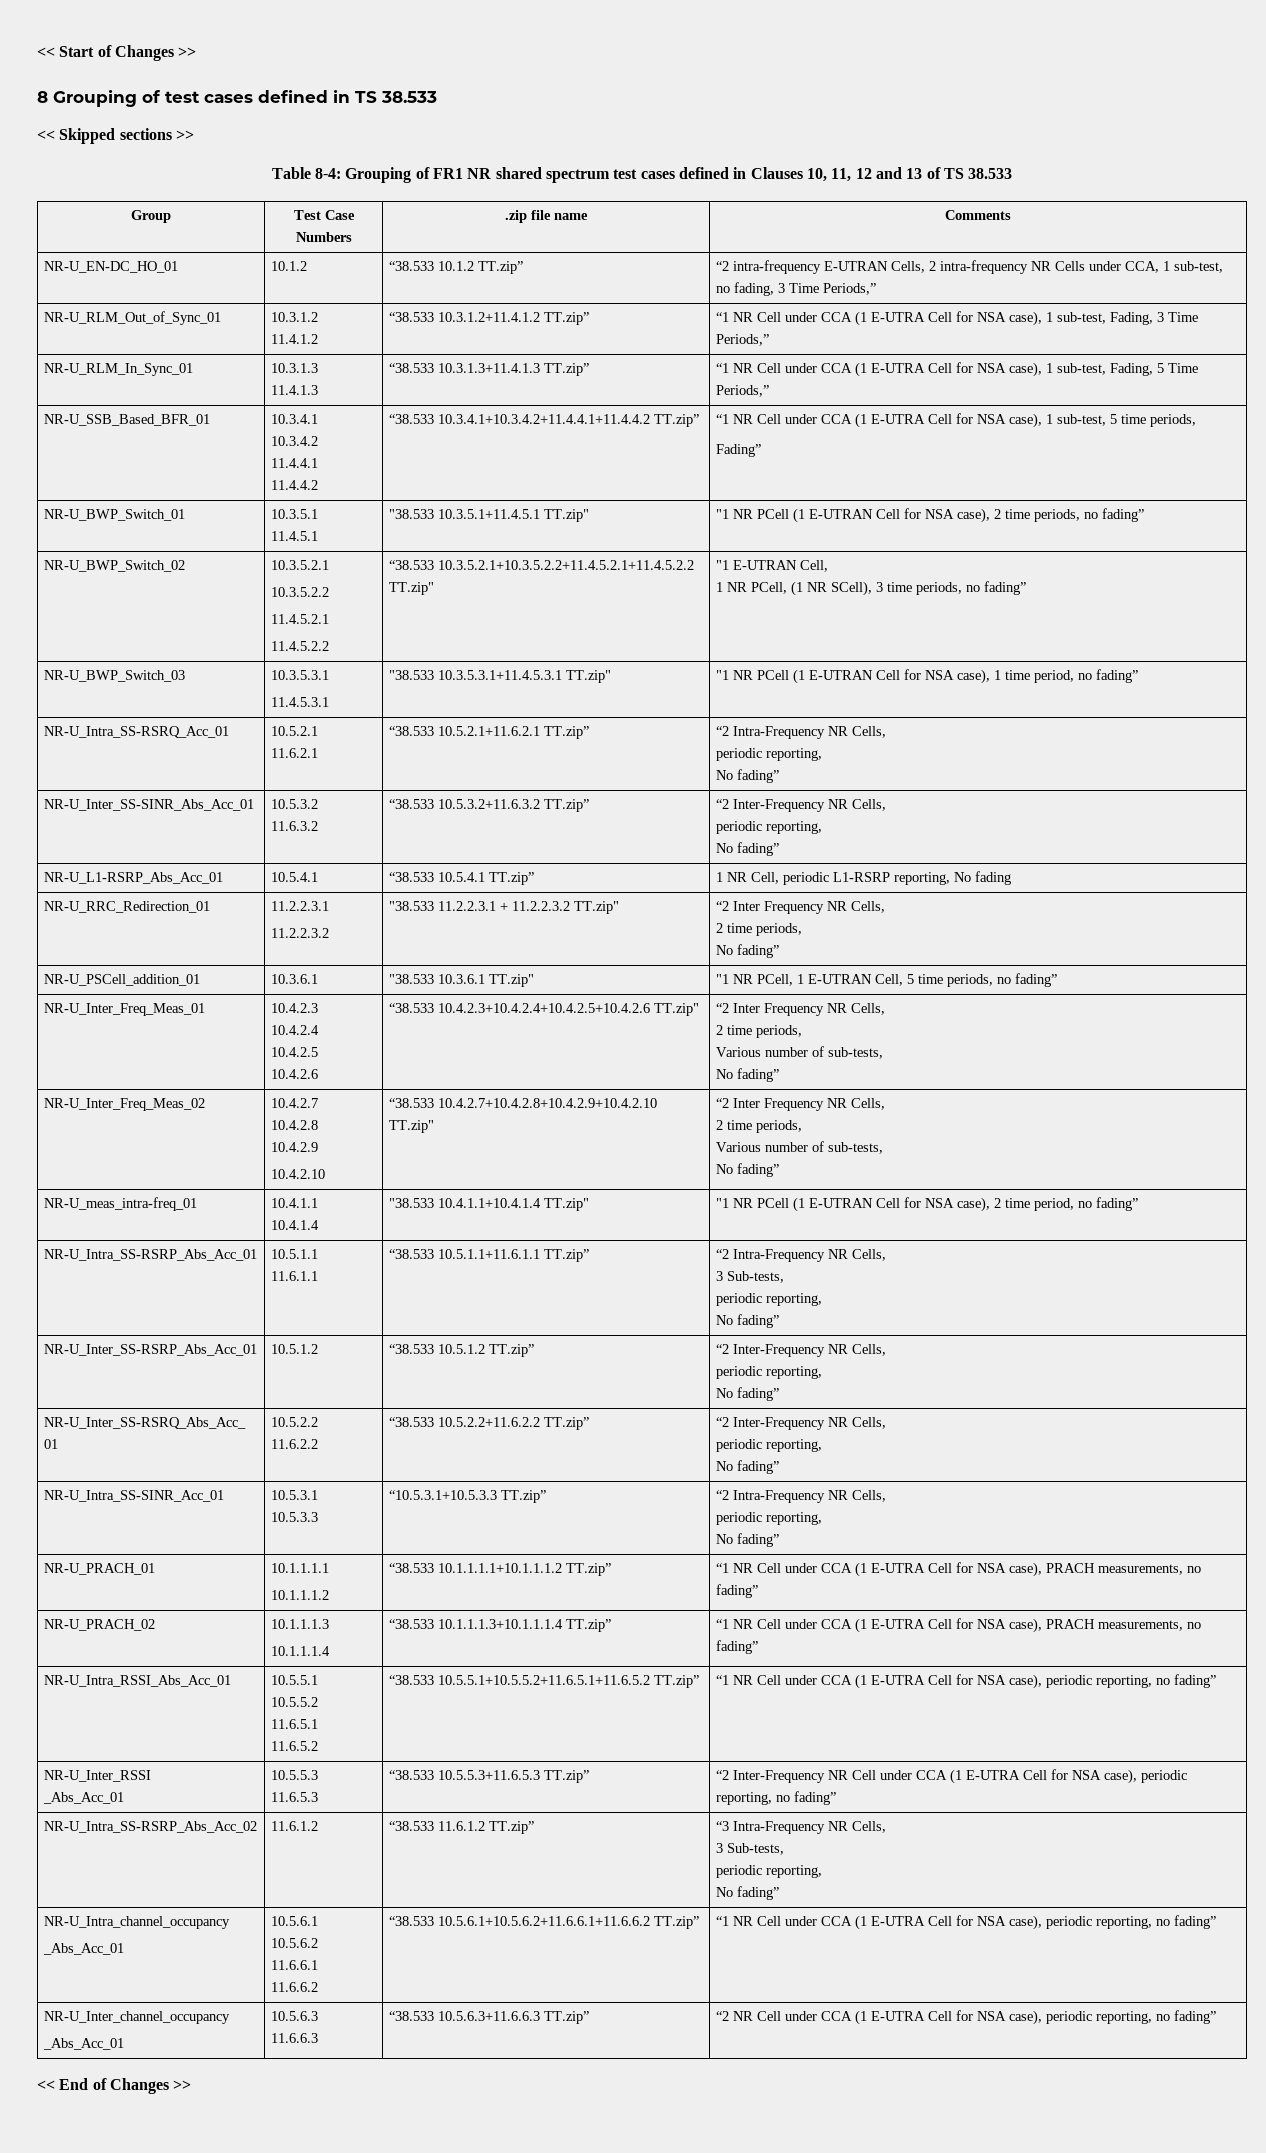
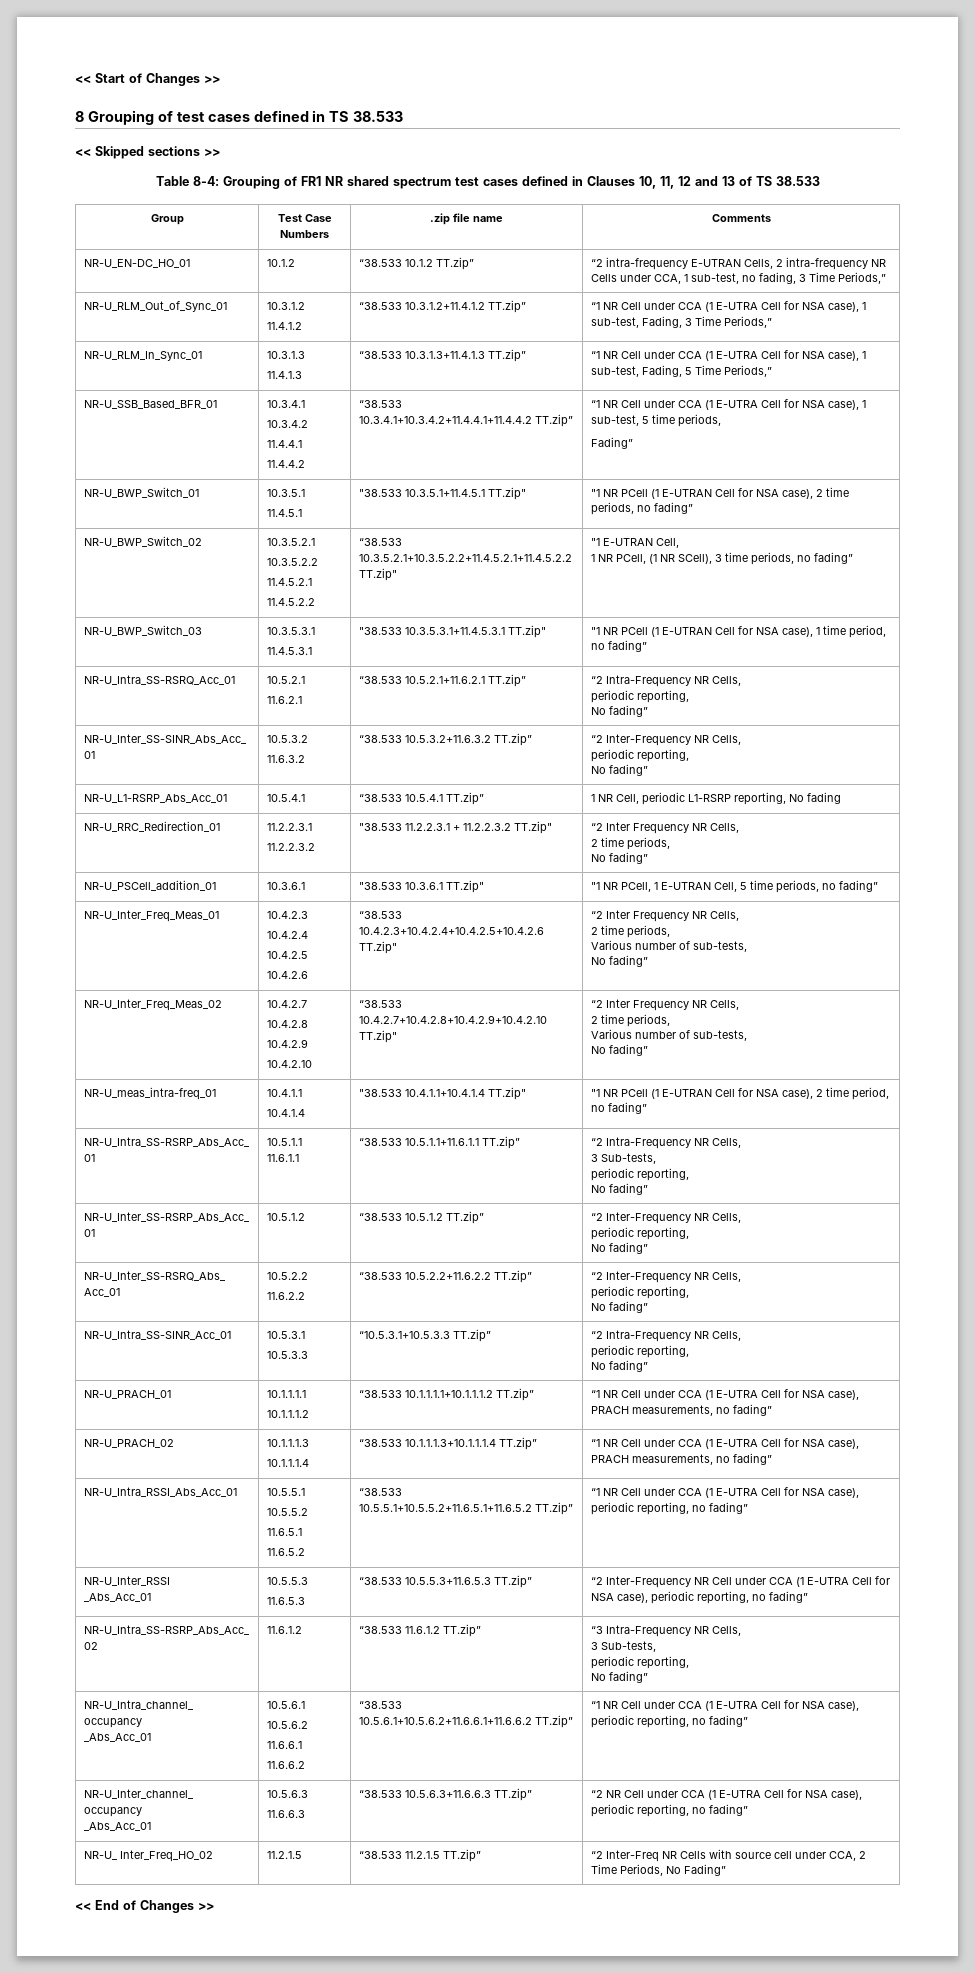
+ NR-U_ Inter_Freq_HO_02 | 11.2.1.5 | “38.533 11.2.1.5 TT.zip” | “2 Inter-Freq NR Cells with source cell under CCA, 2 Time Periods, No Fading”

